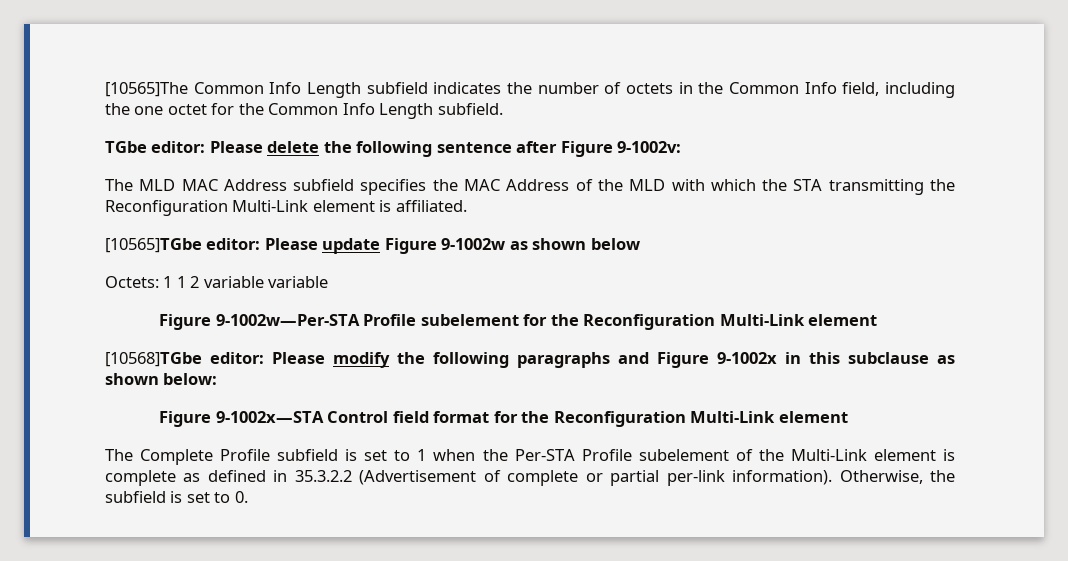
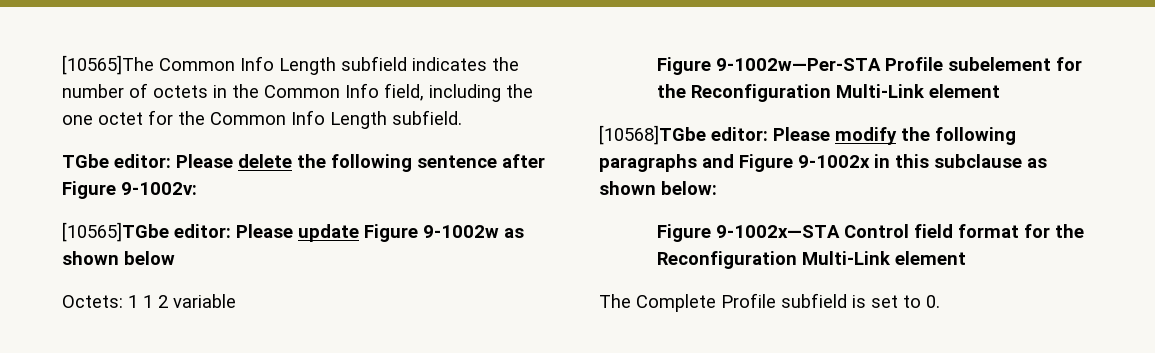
- The MLD MAC Address subfield specifies the MAC Address of the MLD with which the STA transmitting the Reconfiguration Multi-Link element is affiliated.
- Octets: 1 1 2 variable variable
+ Octets: 1 1 2 variable
- The Complete Profile subfield is set to 1 when the Per-STA Profile subelement of the Multi-Link element is complete as defined in 35.3.2.2 (Advertisement of complete or partial per-link information). Otherwise, the subfield is set to 0.
+ The Complete Profile subfield is set to 0.

